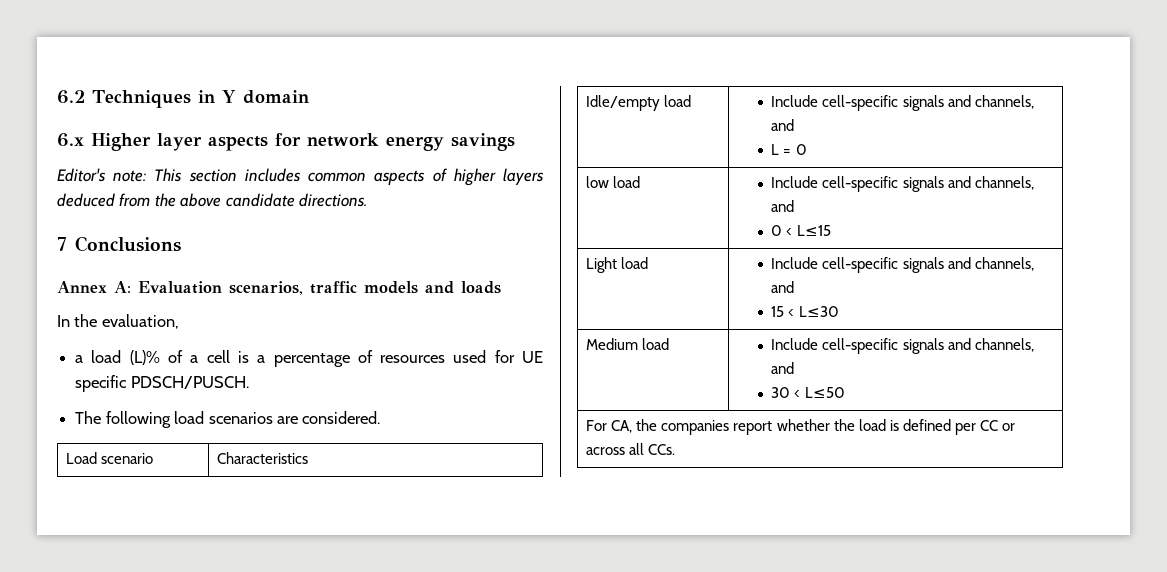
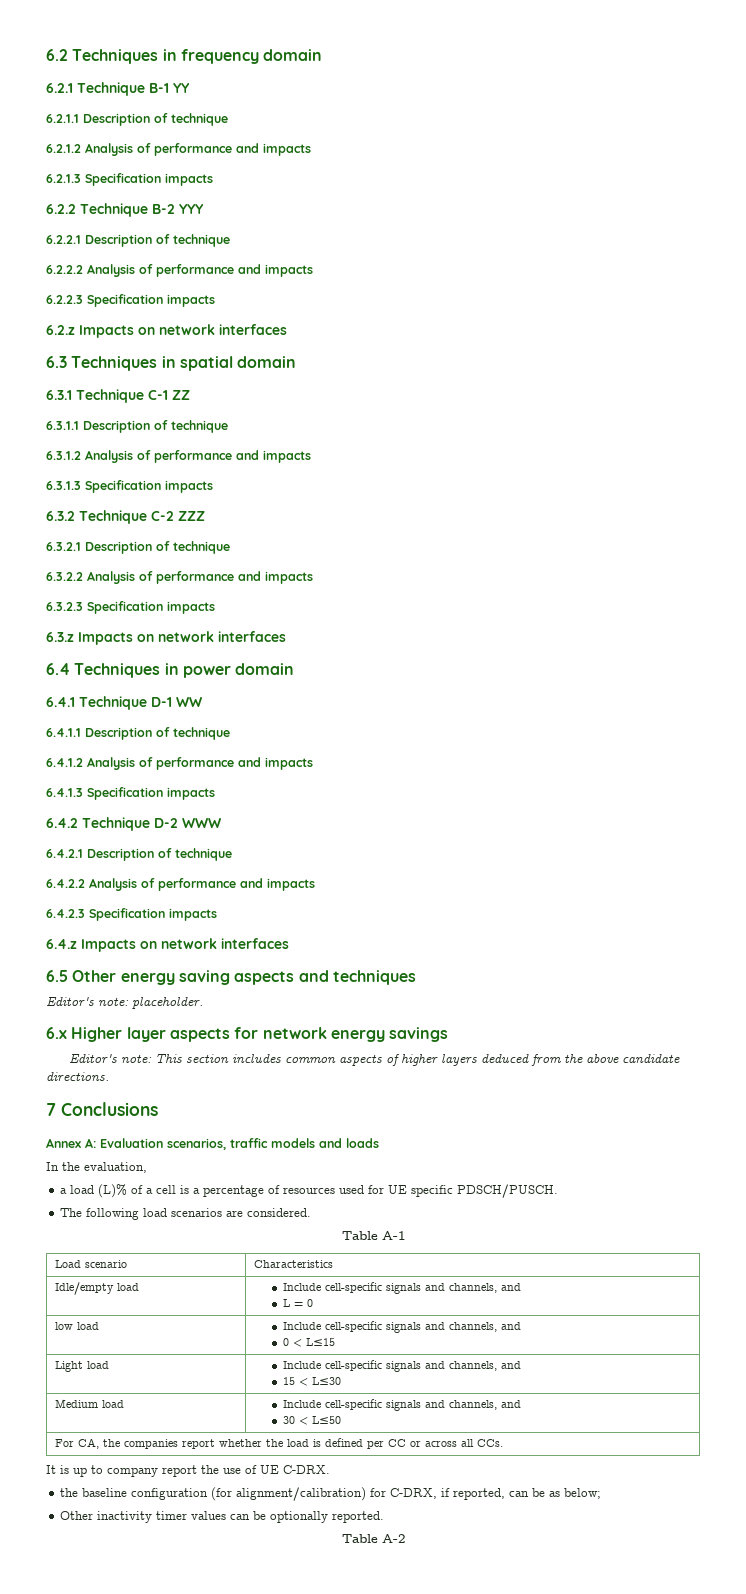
- 6.2 Techniques in Y domain
+ 6.2 Techniques in frequency domain
+ 6.2.1 Technique B-1 YY
+ 6.2.1.1 Description of technique
+ 6.2.1.2 Analysis of performance and impacts
+ 6.2.1.3 Specification impacts
+ 6.2.2 Technique B-2 YYY
+ 6.2.2.1 Description of technique
+ 6.2.2.2 Analysis of performance and impacts
+ 6.2.2.3 Specification impacts
+ 6.2.z Impacts on network interfaces
+ 6.3 Techniques in spatial domain
+ 6.3.1 Technique C-1 ZZ
+ 6.3.1.1 Description of technique
+ 6.3.1.2 Analysis of performance and impacts
+ 6.3.1.3 Specification impacts
+ 6.3.2 Technique C-2 ZZZ
+ 6.3.2.1 Description of technique
+ 6.3.2.2 Analysis of performance and impacts
+ 6.3.2.3 Specification impacts
+ 6.3.z Impacts on network interfaces
+ 6.4 Techniques in power domain
+ 6.4.1 Technique D-1 WW
+ 6.4.1.1 Description of technique
+ 6.4.1.2 Analysis of performance and impacts
+ 6.4.1.3 Specification impacts
+ 6.4.2 Technique D-2 WWW
+ 6.4.2.1 Description of technique
+ 6.4.2.2 Analysis of performance and impacts
+ 6.4.2.3 Specification impacts
+ 6.4.z Impacts on network interfaces
+ 6.5 Other energy saving aspects and techniques
+ Editor's note: placeholder.
+ Table A-1
+ It is up to company report the use of UE C-DRX.
+ the baseline configuration (for alignment/calibration) for C-DRX, if reported, can be as below;
+ Other inactivity timer values can be optionally reported.
+ Table A-2

